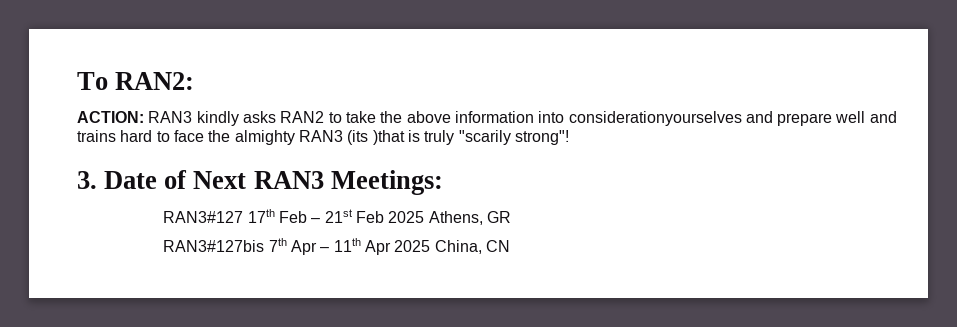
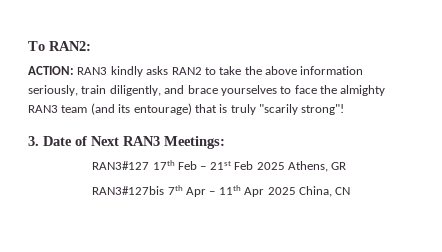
- ACTION: RAN3 kindly asks RAN2 to take the above information into considerationyourselves and prepare well and trains hard to face the almighty RAN3 (its )that is truly "scarily strong"!
+ ACTION: RAN3 kindly asks RAN2 to take the above information seriously, train diligently, and brace yourselves to face the almighty RAN3 team (and its entourage) that is truly "scarily strong"!

